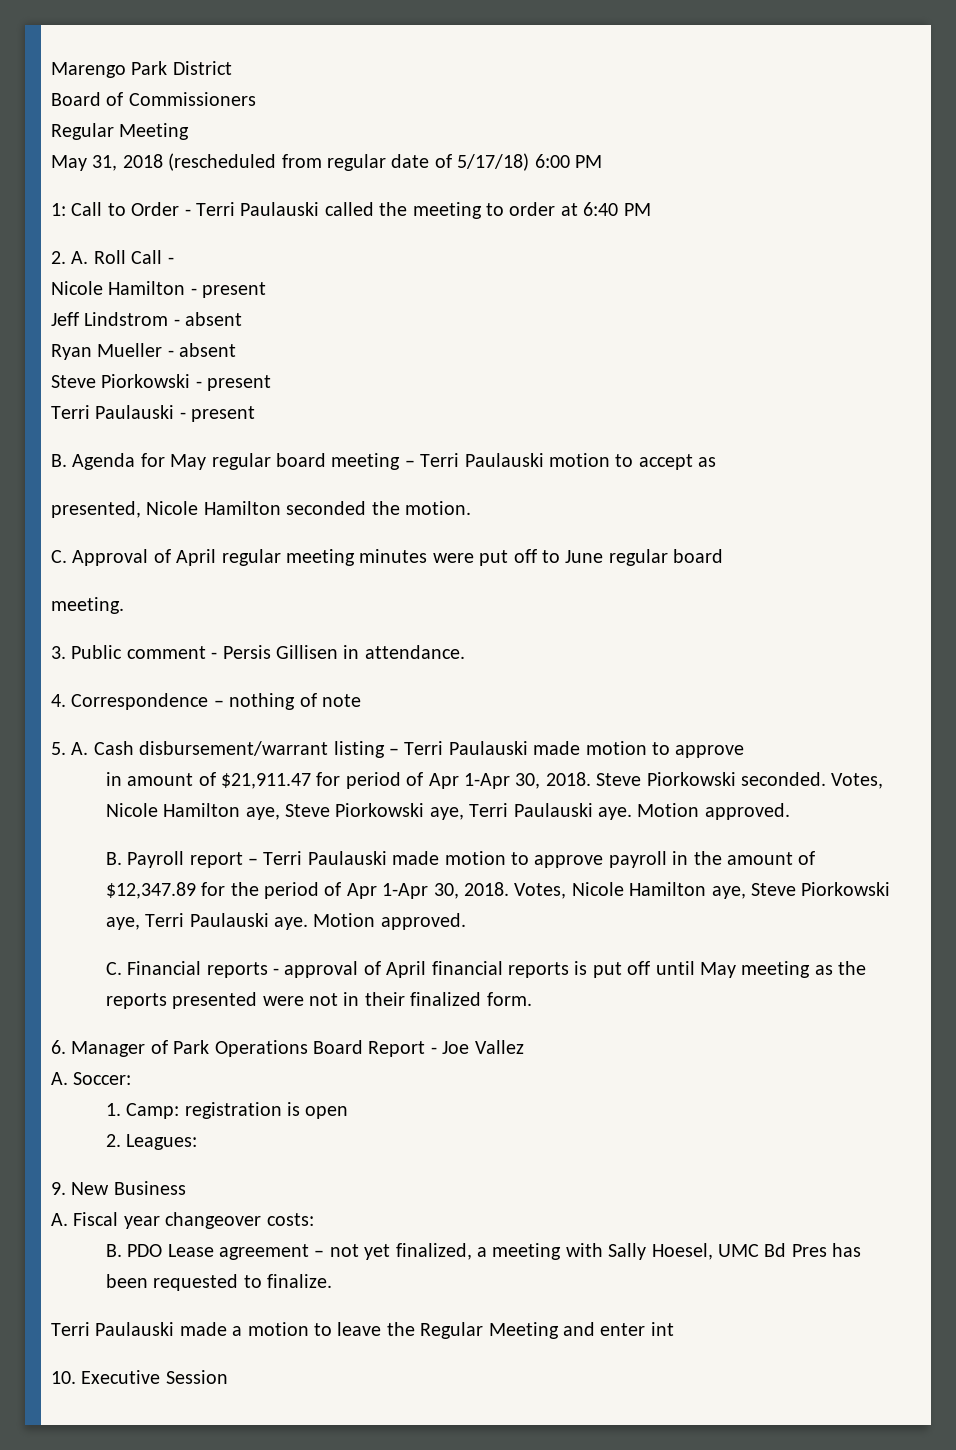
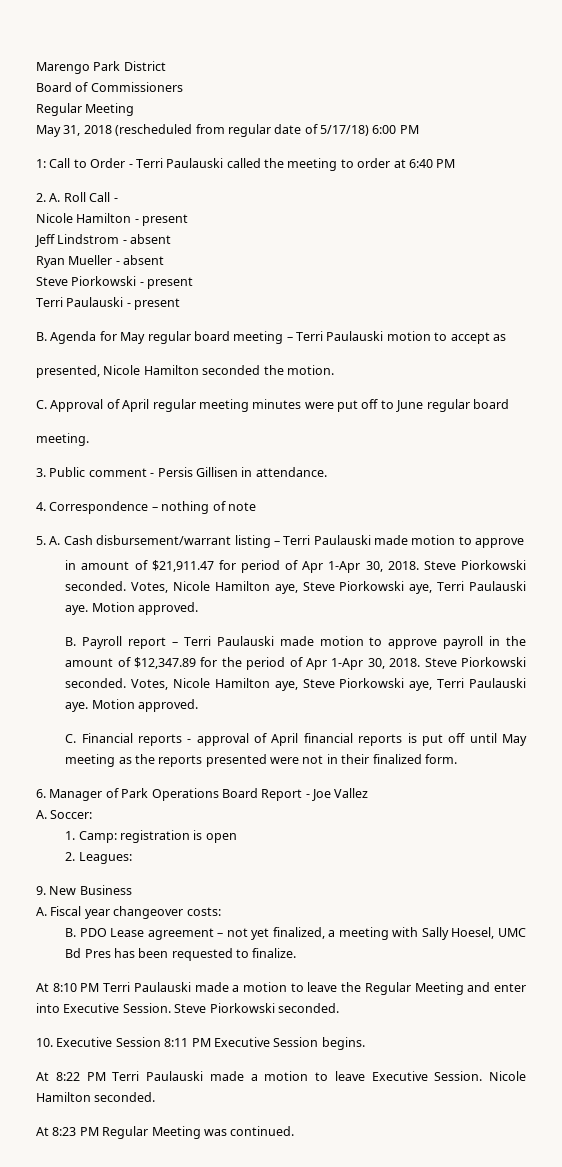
- B. Payroll report – Terri Paulauski made motion to approve payroll in the amount of $12,347.89 for the period of Apr 1-Apr 30, 2018.
+ B. Payroll report – Terri Paulauski made motion to approve payroll in the amount of $12,347.89 for the period of Apr 1-Apr 30, 2018. Steve Piorkowski seconded.
- Terri Paulauski made a motion to leave the Regular Meeting and enter int
- 10. Executive Session
+ At 8:10 PM Terri Paulauski made a motion to leave the Regular Meeting and enter into Executive Session. Steve Piorkowski seconded.
+ 10. Executive Session 8:11 PM Executive Session begins.
+ At 8:22 PM Terri Paulauski made a motion to leave Executive Session. Nicole Hamilton seconded.
+ At 8:23 PM Regular Meeting was continued.

